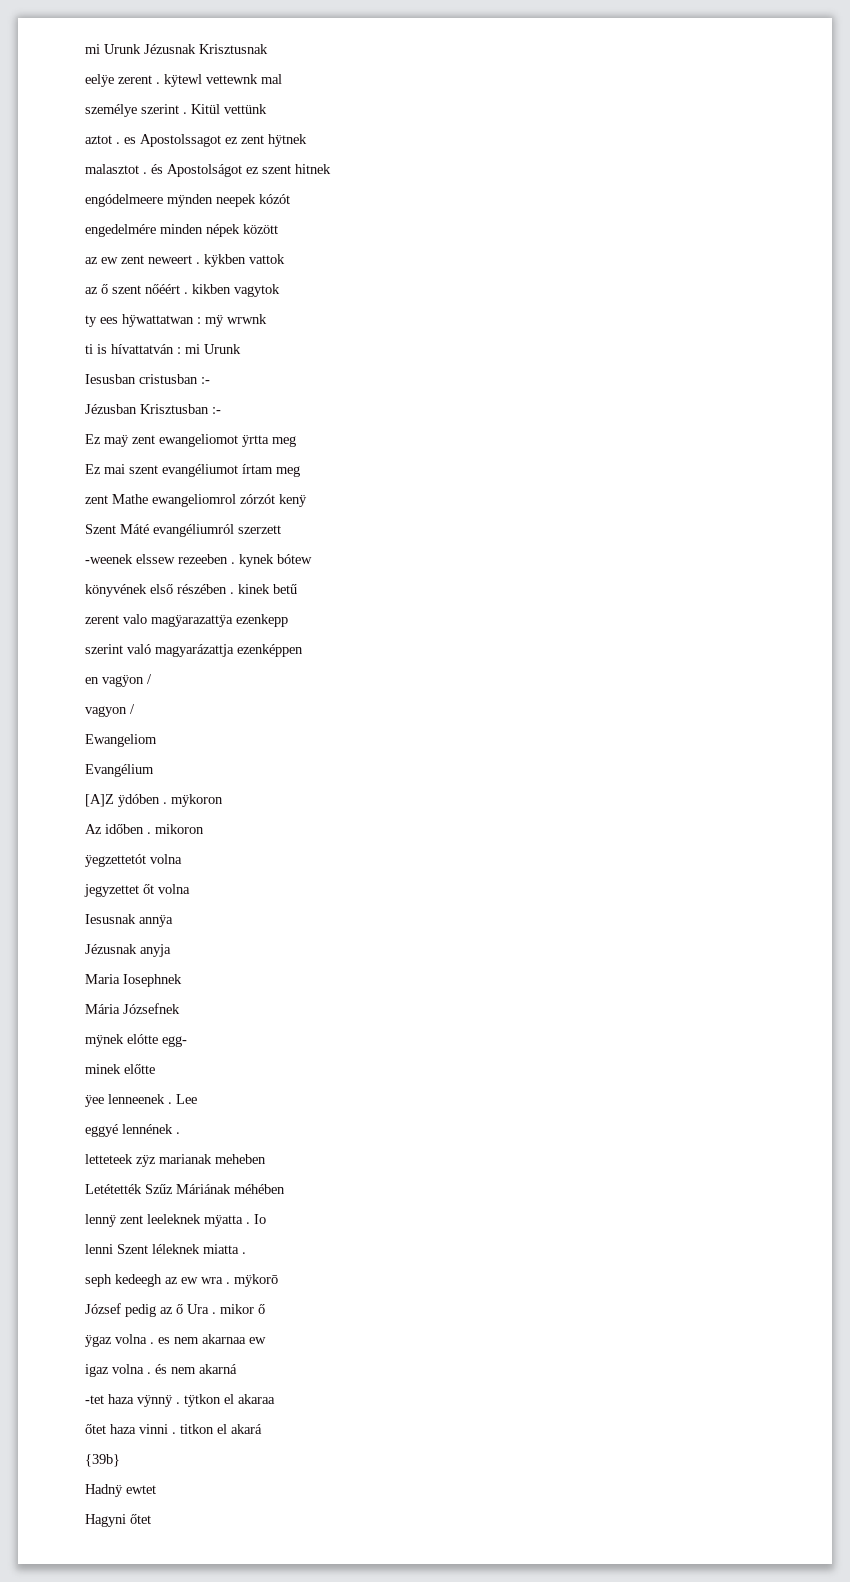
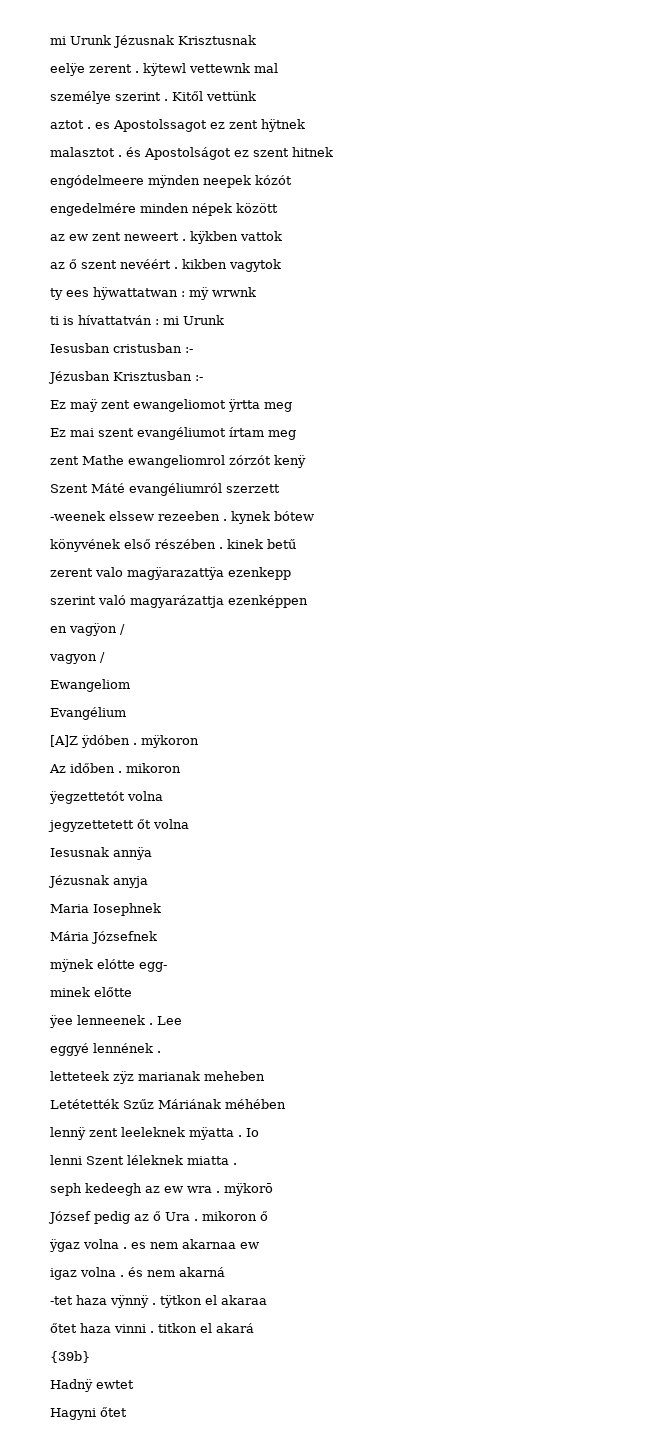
- Kitül vettünk
+ Kitől vettünk
- az ő szent nőéért . kikben vagytok
+ az ő szent nevéért . kikben vagytok
- jegyzettet őt volna
+ jegyzettetett őt volna
- József pedig az ő Ura . mikor ő
+ József pedig az ő Ura . mikoron ő

